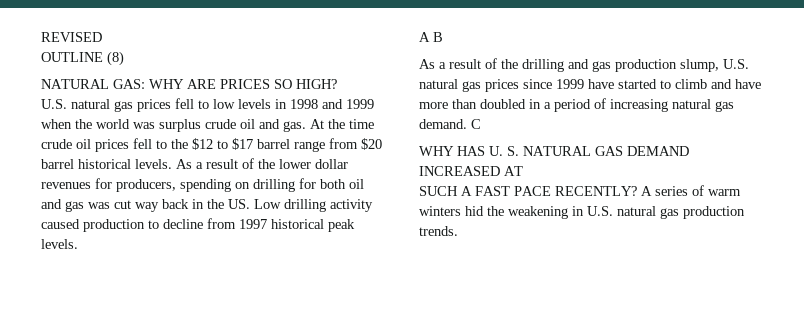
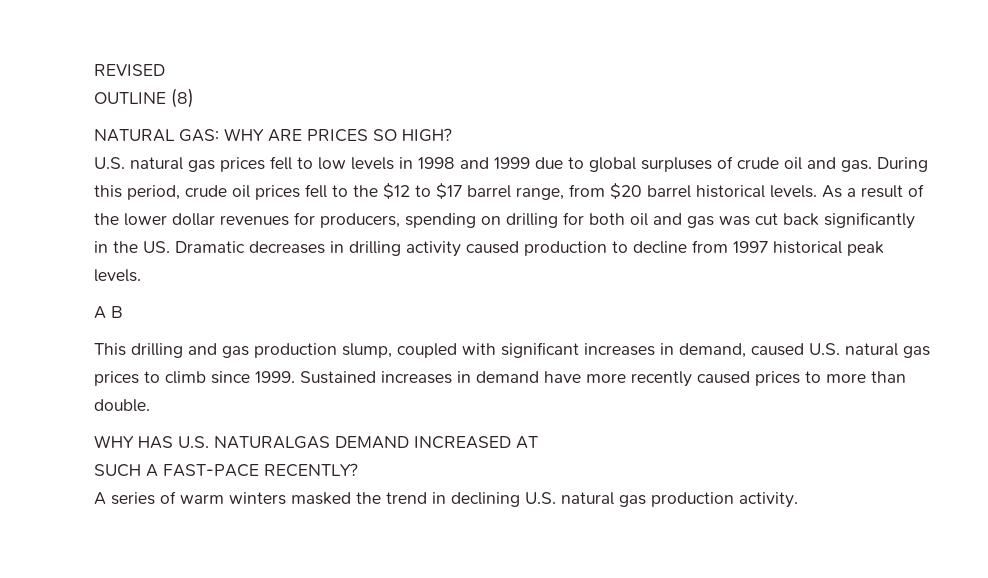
- U.S. natural gas prices fell to low levels in 1998 and 1999 when the world was surplus crude oil and gas.
+ U.S. natural gas prices fell to low levels in 1998 and 1999 due to global surpluses of crude oil and gas.
- At the time crude oil prices fell to the $12 to $17 barrel range from $20 barrel historical levels.
+ During this period, crude oil prices fell to the $12 to $17 barrel range, from $20 barrel historical levels.
- As a result of the lower dollar revenues for producers, spending on drilling for both oil and gas was cut way back in the US. Low drilling activity caused production to decline from 1997 historical peak levels.
+ As a result of the lower dollar revenues for producers, spending on drilling for both oil and gas was cut back significantly in the US. Dramatic decreases in drilling activity caused production to decline from 1997 historical peak levels.
- As a result of the drilling and gas production slump, U.S. natural gas prices since 1999 have started to climb and have more than doubled in a period of increasing natural gas demand. C
- WHY HAS U. S. NATURAL GAS DEMAND INCREASED AT
+ This drilling and gas production slump, coupled with significant increases in demand, caused U.S. natural gas prices to climb since 1999. Sustained increases in demand have more recently caused prices to more than double.
+ WHY HAS U.S. NATURALGAS DEMAND INCREASED AT
- SUCH A FAST PACE RECENTLY? A series of warm winters hid the weakening in U.S. natural gas production trends.
+ SUCH A FAST-PACE RECENTLY?
+ A series of warm winters masked the trend in declining U.S. natural gas production activity.

